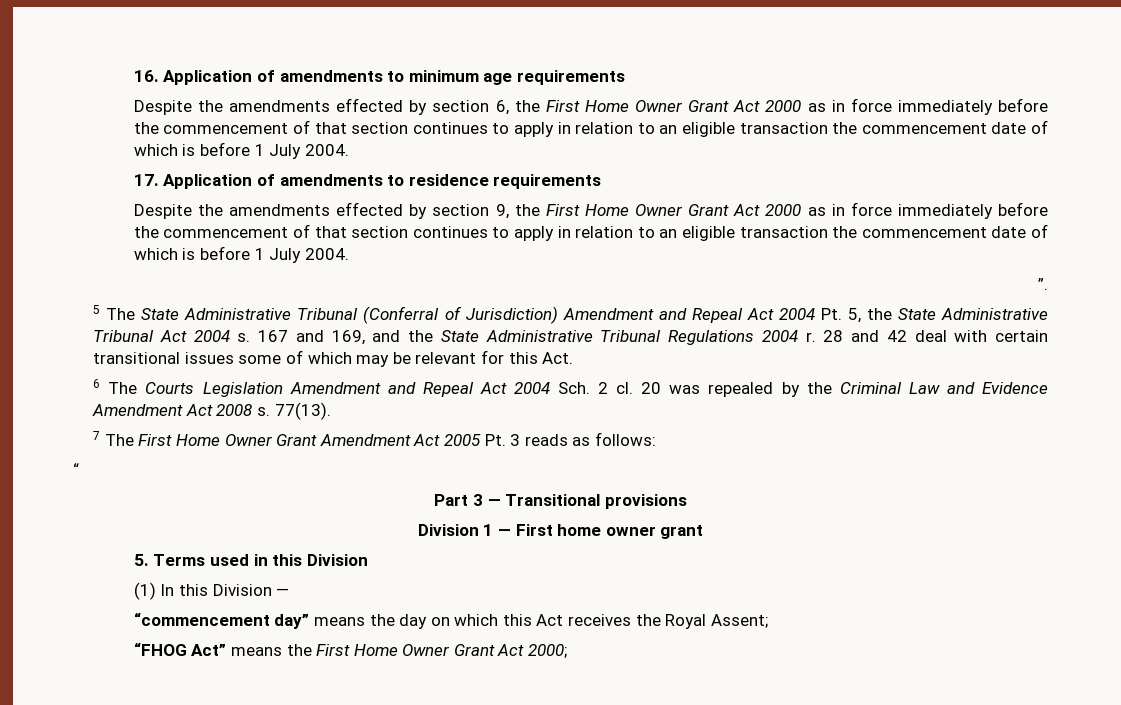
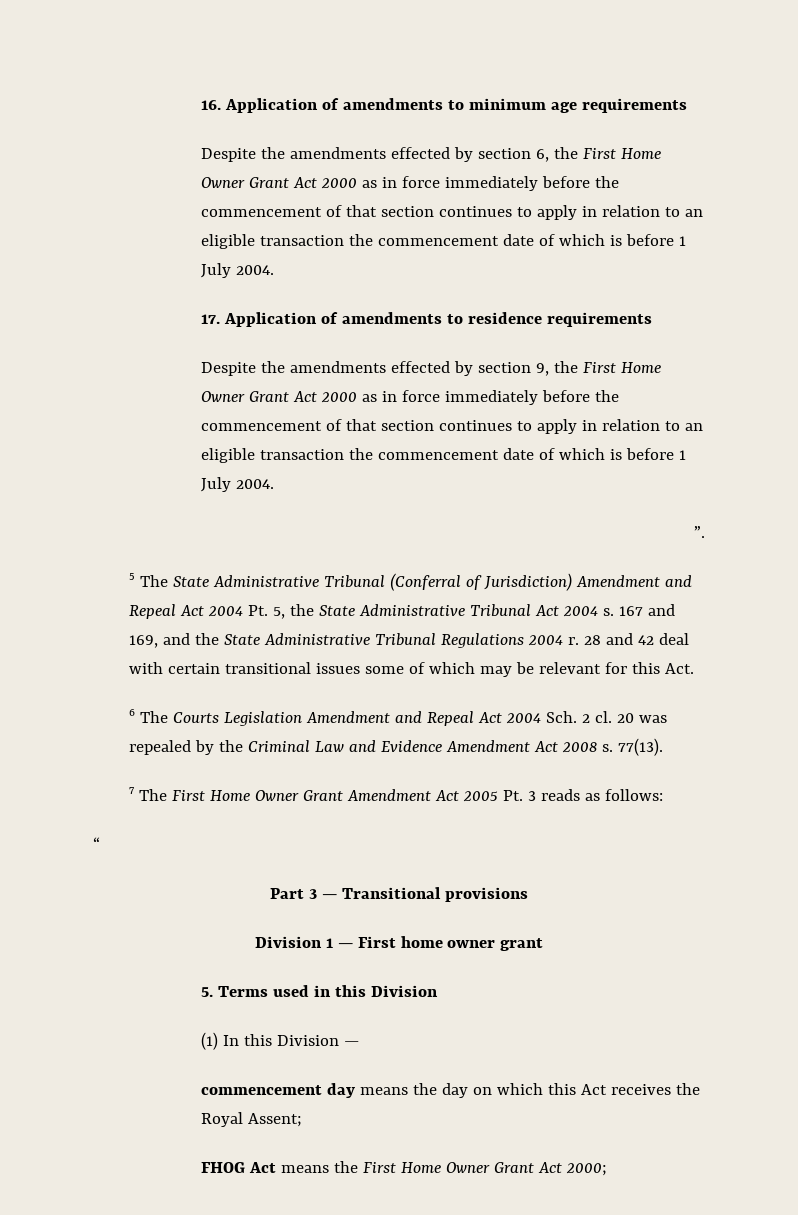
- “commencement day” means the day on which this Act receives the Royal Assent;
+ commencement day means the day on which this Act receives the Royal Assent;
- “FHOG Act” means the First Home Owner Grant Act 2000;
+ FHOG Act means the First Home Owner Grant Act 2000;

